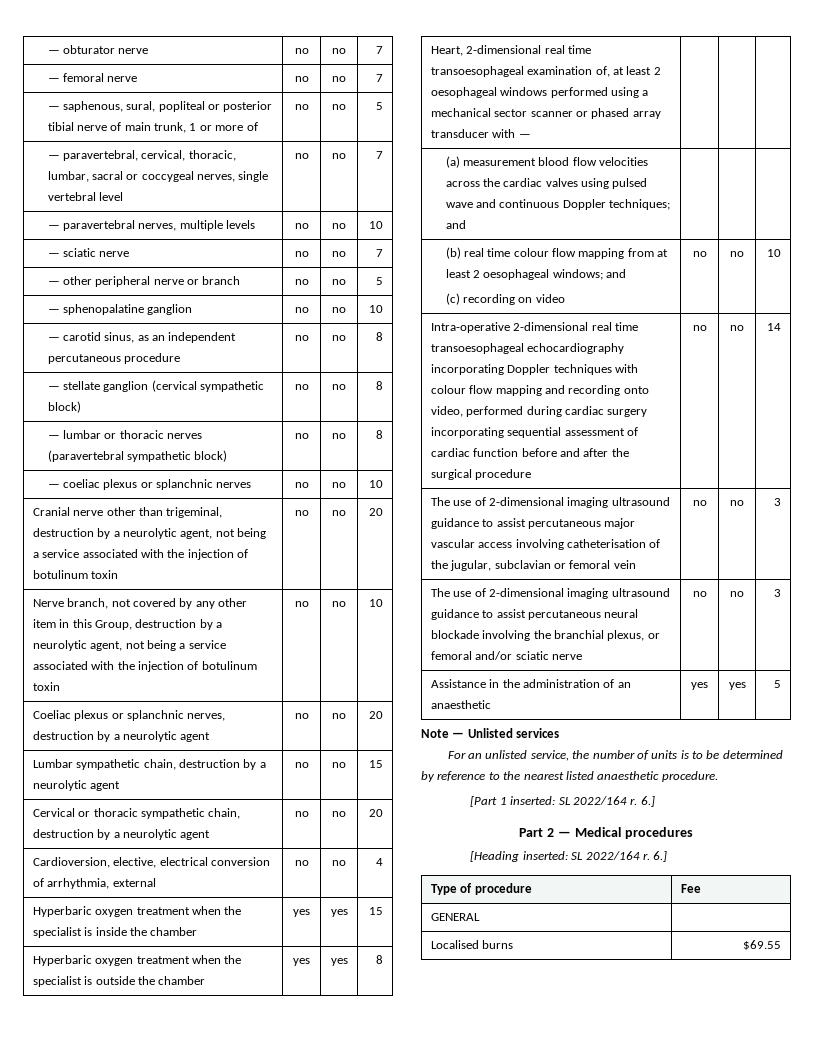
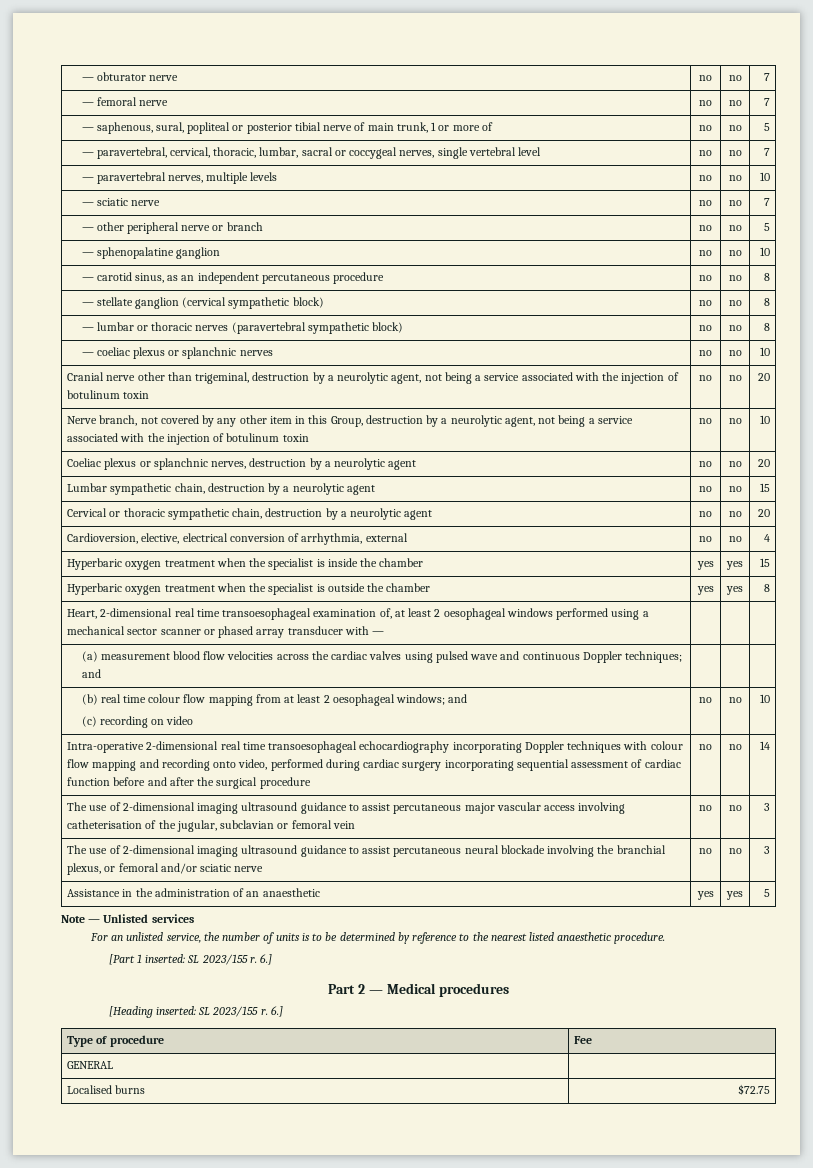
- [Part 1 inserted: SL 2022/164 r.
+ [Part 1 inserted: SL 2023/155 r.
- [Heading inserted: SL 2022/164 r.
+ [Heading inserted: SL 2023/155 r.
- Localised burns | $69.55
+ Localised burns | $72.75

